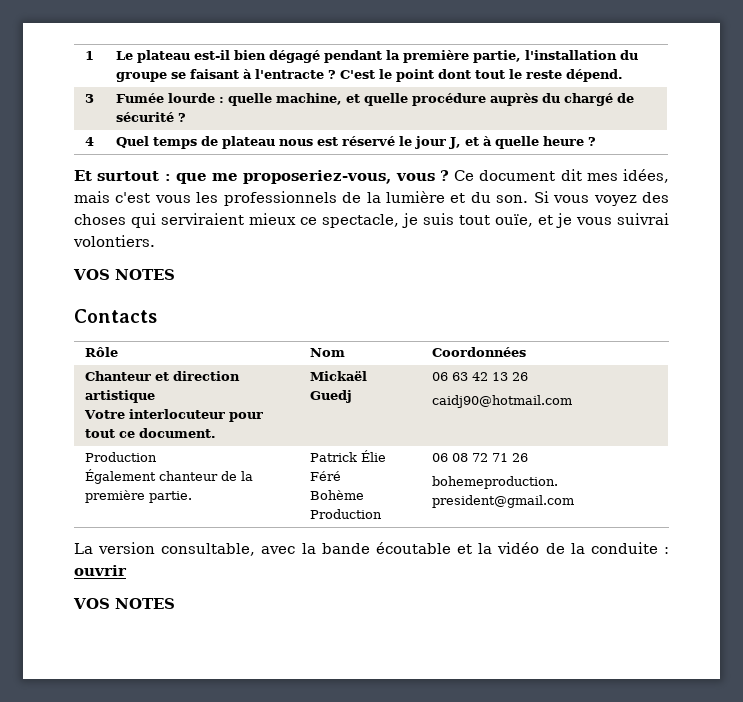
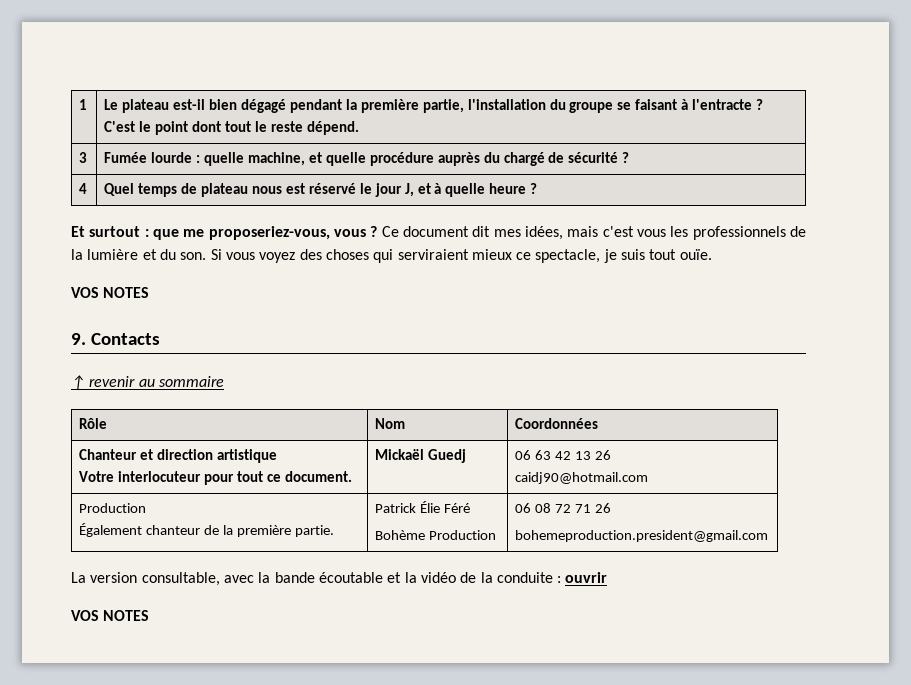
- Si vous voyez des choses qui serviraient mieux ce spectacle, je suis tout ouïe, et je vous suivrai volontiers.
+ Si vous voyez des choses qui serviraient mieux ce spectacle, je suis tout ouïe.
- Contacts
+ 9. Contacts
+ ↑ revenir au sommaire

